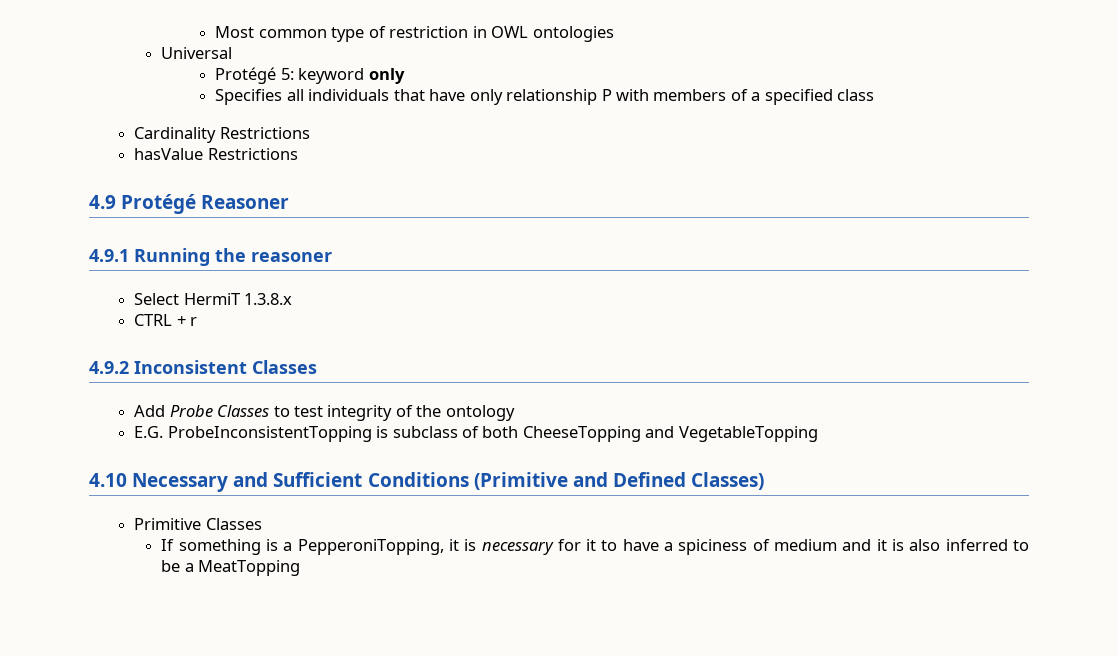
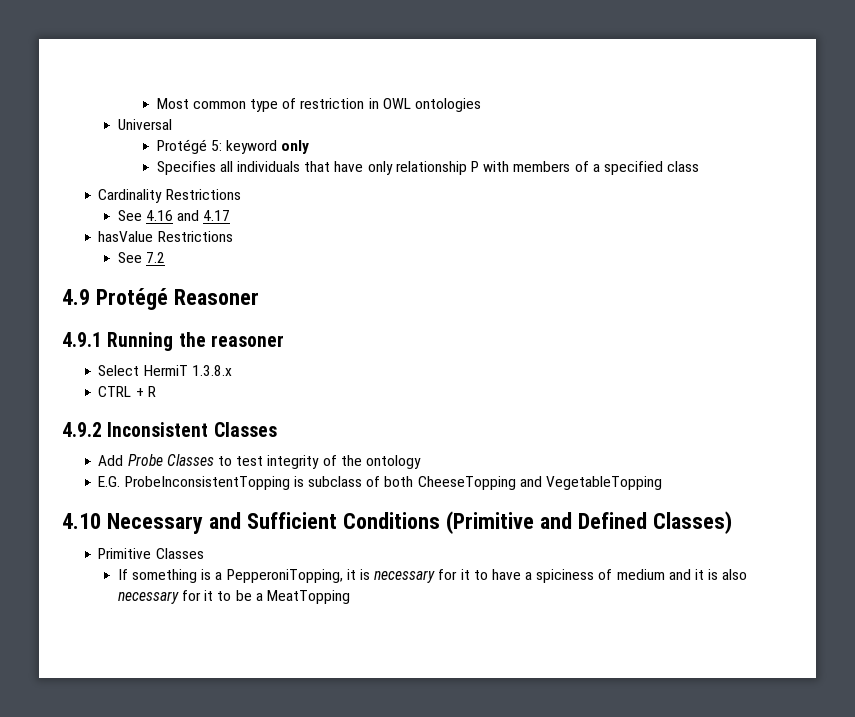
+ See 4.16 and 4.17
+ See 7.2
- CTRL + r
+ CTRL + R
- If something is a PepperoniTopping, it is necessary for it to have a spiciness of medium and it is also inferred to be a MeatTopping
+ If something is a PepperoniTopping, it is necessary for it to have a spiciness of medium and it is also necessary for it to be a MeatTopping

